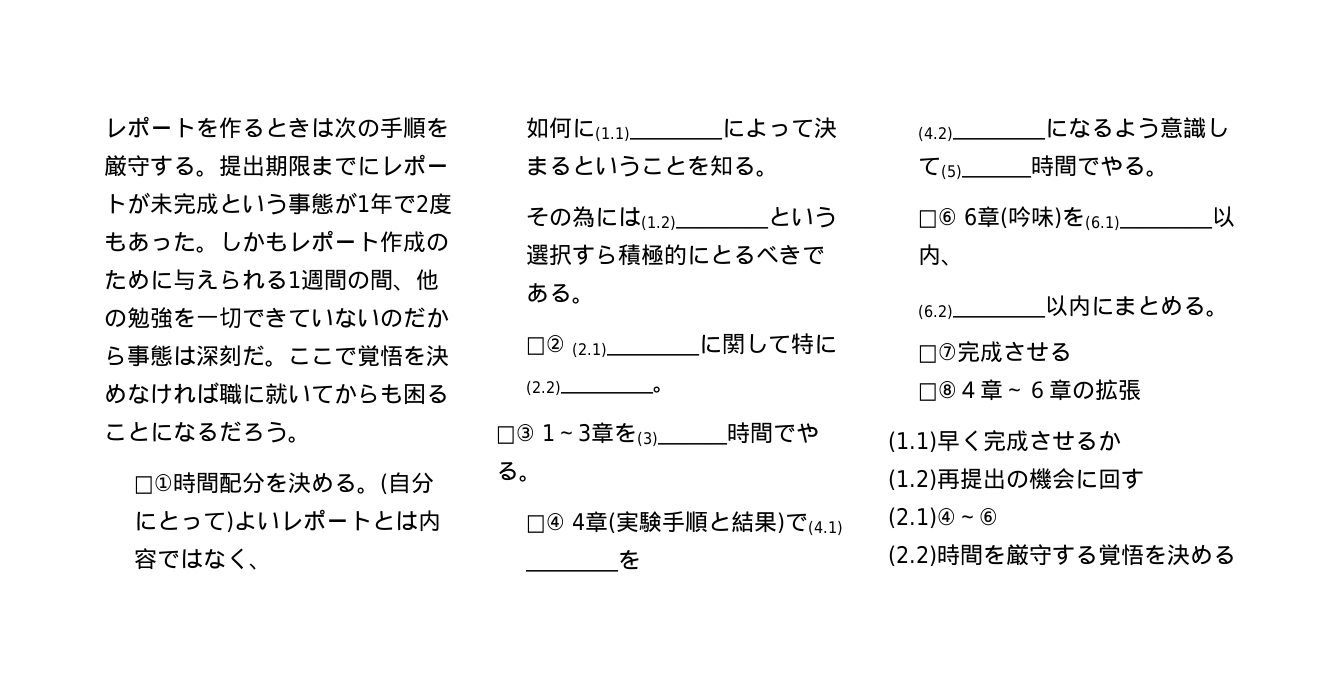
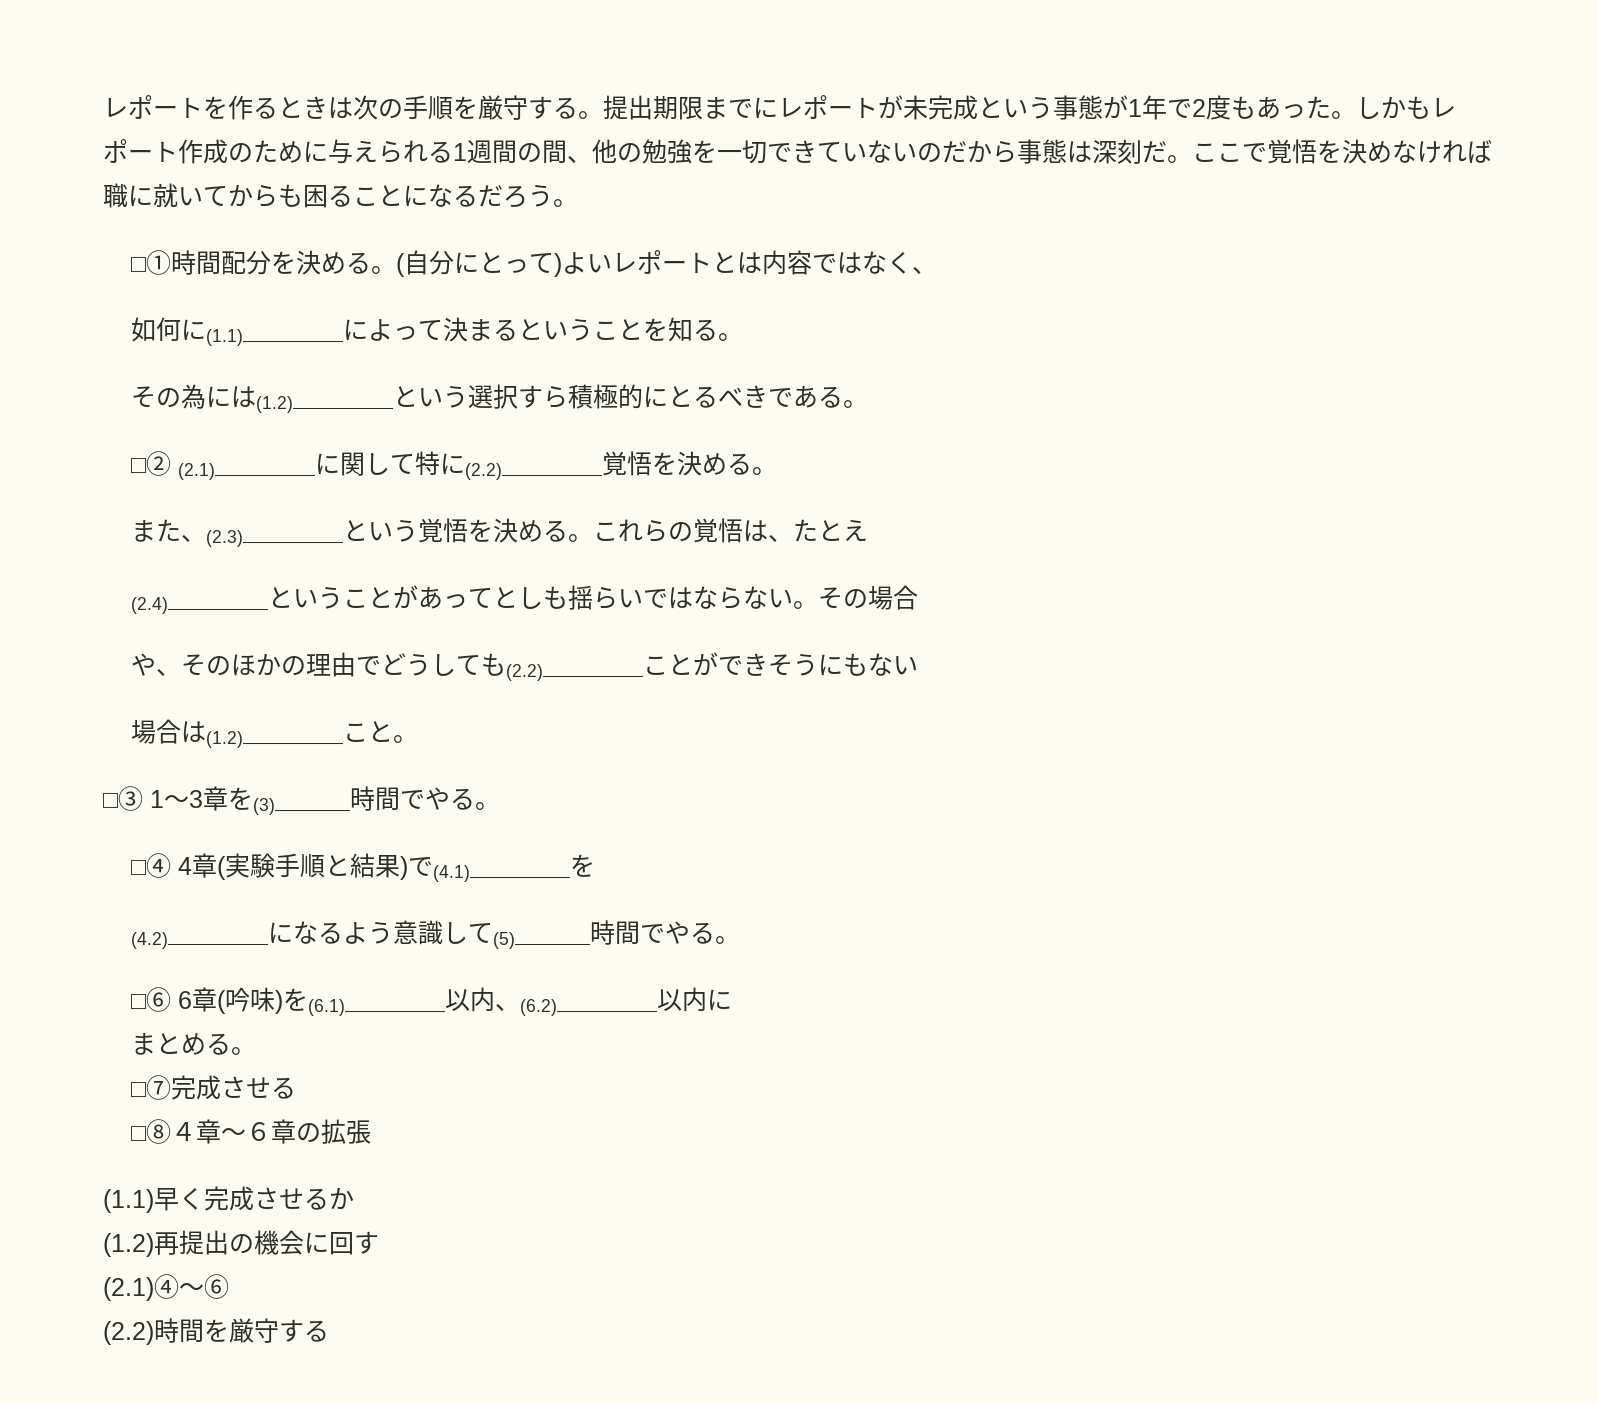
- □② (2.1)＿＿＿＿に関して特に(2.2)＿＿＿＿。
+ □② (2.1)＿＿＿＿に関して特に(2.2)＿＿＿＿覚悟を決める。
+ また、(2.3)＿＿＿＿という覚悟を決める。これらの覚悟は、たとえ
+ (2.4)＿＿＿＿ということがあってとしも揺らいではならない。その場合
+ や、そのほかの理由でどうしても(2.2)＿＿＿＿ことができそうにもない
+ 場合は(1.2)＿＿＿＿こと。
- □⑥ 6章(吟味)を(6.1)＿＿＿＿以内、
- (6.2)＿＿＿＿以内にまとめる。
+ □⑥ 6章(吟味)を(6.1)＿＿＿＿以内、(6.2)＿＿＿＿以内に
+ まとめる。
- (2.2)時間を厳守する覚悟を決める
+ (2.2)時間を厳守する

